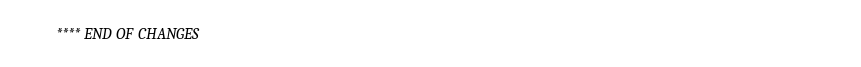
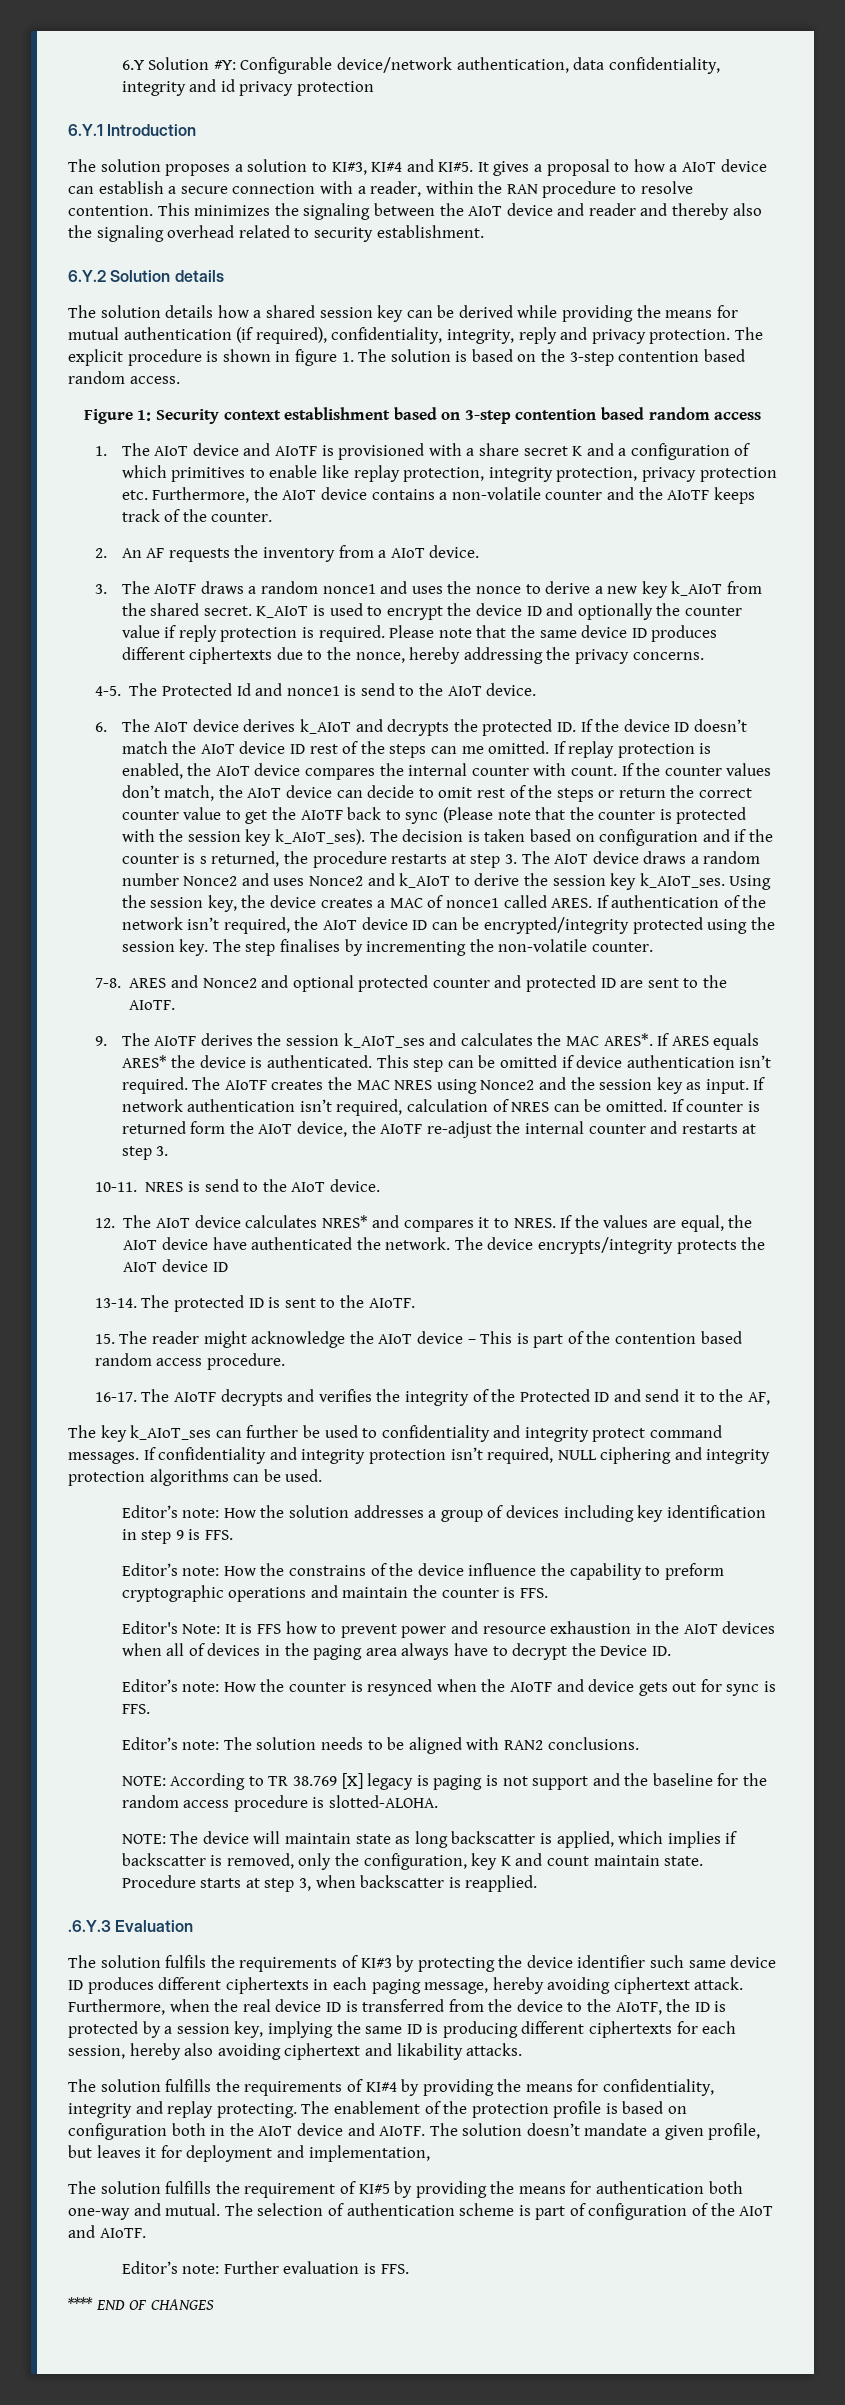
+ 6.Y Solution #Y: Configurable device/network authentication, data confidentiality, integrity and id privacy protection
+ 6.Y.1 Introduction
+ The solution proposes a solution to KI#3, KI#4 and KI#5. It gives a proposal to how a AIoT device can establish a secure connection with a reader, within the RAN procedure to resolve contention. This minimizes the signaling between the AIoT device and reader and thereby also the signaling overhead related to security establishment.
+ 6.Y.2 Solution details
+ The solution details how a shared session key can be derived while providing the means for mutual authentication (if required), confidentiality, integrity, reply and privacy protection. The explicit procedure is shown in figure 1. The solution is based on the 3-step contention based random access.
+ Figure 1: Security context establishment based on 3-step contention based random access
+ 1. The AIoT device and AIoTF is provisioned with a share secret K and a configuration of which primitives to enable like replay protection, integrity protection, privacy protection etc. Furthermore, the AIoT device contains a non-volatile counter and the AIoTF keeps track of the counter.
+ 2. An AF requests the inventory from a AIoT device.
+ 3. The AIoTF draws a random nonce1 and uses the nonce to derive a new key k_AIoT from the shared secret. K_AIoT is used to encrypt the device ID and optionally the counter value if reply protection is required. Please note that the same device ID produces different ciphertexts due to the nonce, hereby addressing the privacy concerns.
+ 4-5. The Protected Id and nonce1 is send to the AIoT device.
+ 6. The AIoT device derives k_AIoT and decrypts the protected ID. If the device ID doesn’t match the AIoT device ID rest of the steps can me omitted. If replay protection is enabled, the AIoT device compares the internal counter with count. If the counter values don’t match, the AIoT device can decide to omit rest of the steps or return the correct counter value to get the AIoTF back to sync (Please note that the counter is protected with the session key k_AIoT_ses). The decision is taken based on configuration and if the counter is s returned, the procedure restarts at step 3. The AIoT device draws a random number Nonce2 and uses Nonce2 and k_AIoT to derive the session key k_AIoT_ses. Using the session key, the device creates a MAC of nonce1 called ARES. If authentication of the network isn’t required, the AIoT device ID can be encrypted/integrity protected using the session key. The step finalises by incrementing the non-volatile counter.
+ 7-8. ARES and Nonce2 and optional protected counter and protected ID are sent to the AIoTF.
+ 9. The AIoTF derives the session k_AIoT_ses and calculates the MAC ARES*. If ARES equals ARES* the device is authenticated. This step can be omitted if device authentication isn’t required. The AIoTF creates the MAC NRES using Nonce2 and the session key as input. If network authentication isn’t required, calculation of NRES can be omitted. If counter is returned form the AIoT device, the AIoTF re-adjust the internal counter and restarts at step 3.
+ 10-11. NRES is send to the AIoT device.
+ 12. The AIoT device calculates NRES* and compares it to NRES. If the values are equal, the AIoT device have authenticated the network. The device encrypts/integrity protects the AIoT device ID
+ 13-14. The protected ID is sent to the AIoTF.
+ 15. The reader might acknowledge the AIoT device – This is part of the contention based random access procedure.
+ 16-17. The AIoTF decrypts and verifies the integrity of the Protected ID and send it to the AF,
+ The key k_AIoT_ses can further be used to confidentiality and integrity protect command messages. If confidentiality and integrity protection isn’t required, NULL ciphering and integrity protection algorithms can be used.
+ Editor’s note: How the solution addresses a group of devices including key identification in step 9 is FFS.
+ Editor’s note: How the constrains of the device influence the capability to preform cryptographic operations and maintain the counter is FFS.
+ Editor's Note: It is FFS how to prevent power and resource exhaustion in the AIoT devices when all of devices in the paging area always have to decrypt the Device ID.
+ Editor’s note: How the counter is resynced when the AIoTF and device gets out for sync is FFS.
+ Editor’s note: The solution needs to be aligned with RAN2 conclusions.
+ NOTE: According to TR 38.769 [X] legacy is paging is not support and the baseline for the random access procedure is slotted-ALOHA.
+ NOTE: The device will maintain state as long backscatter is applied, which implies if backscatter is removed, only the configuration, key K and count maintain state. Procedure starts at step 3, when backscatter is reapplied.
+ .6.Y.3 Evaluation
+ The solution fulfils the requirements of KI#3 by protecting the device identifier such same device ID produces different ciphertexts in each paging message, hereby avoiding ciphertext attack. Furthermore, when the real device ID is transferred from the device to the AIoTF, the ID is protected by a session key, implying the same ID is producing different ciphertexts for each session, hereby also avoiding ciphertext and likability attacks.
+ The solution fulfills the requirements of KI#4 by providing the means for confidentiality, integrity and replay protecting. The enablement of the protection profile is based on configuration both in the AIoT device and AIoTF. The solution doesn’t mandate a given profile, but leaves it for deployment and implementation,
+ The solution fulfills the requirement of KI#5 by providing the means for authentication both one-way and mutual. The selection of authentication scheme is part of configuration of the AIoT and AIoTF.
+ Editor’s note: Further evaluation is FFS.

